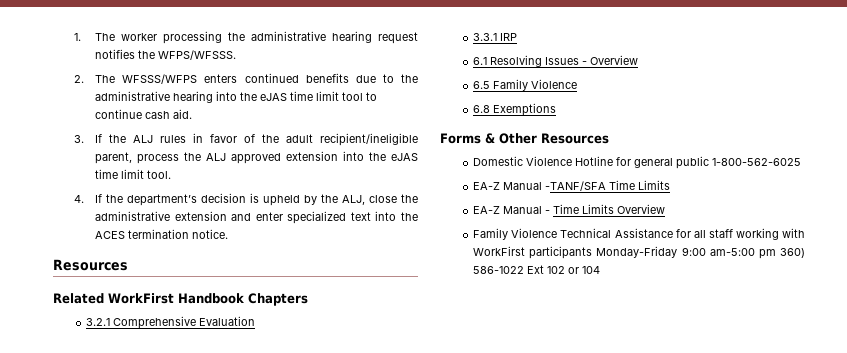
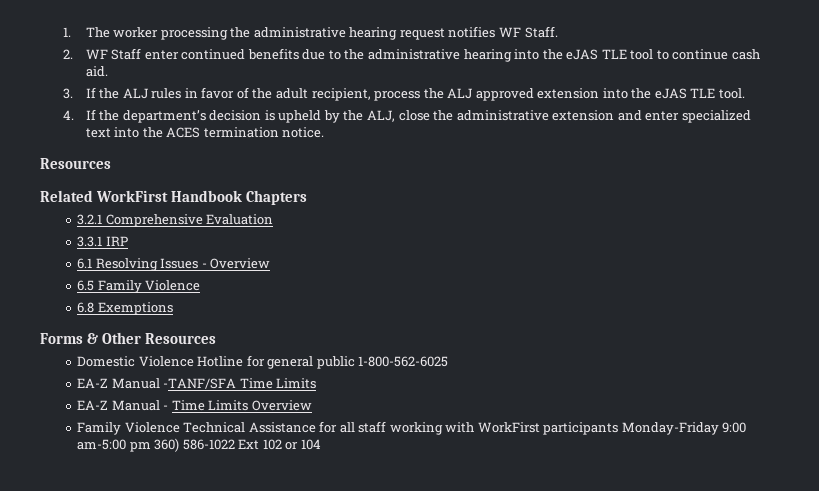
- 1. The worker processing the administrative hearing request notifies the WFPS/WFSSS.
+ 1. The worker processing the administrative hearing request notifies WF Staff.
- 2. The WFSSS/WFPS enters continued benefits due to the administrative hearing into the eJAS time limit tool to continue cash aid.
+ 2. WF Staff enter continued benefits due to the administrative hearing into the eJAS TLE tool to continue cash aid.
- 3. If the ALJ rules in favor of the adult recipient/ineligible parent, process the ALJ approved extension into the eJAS time limit tool.
+ 3. If the ALJ rules in favor of the adult recipient, process the ALJ approved extension into the eJAS TLE tool.

